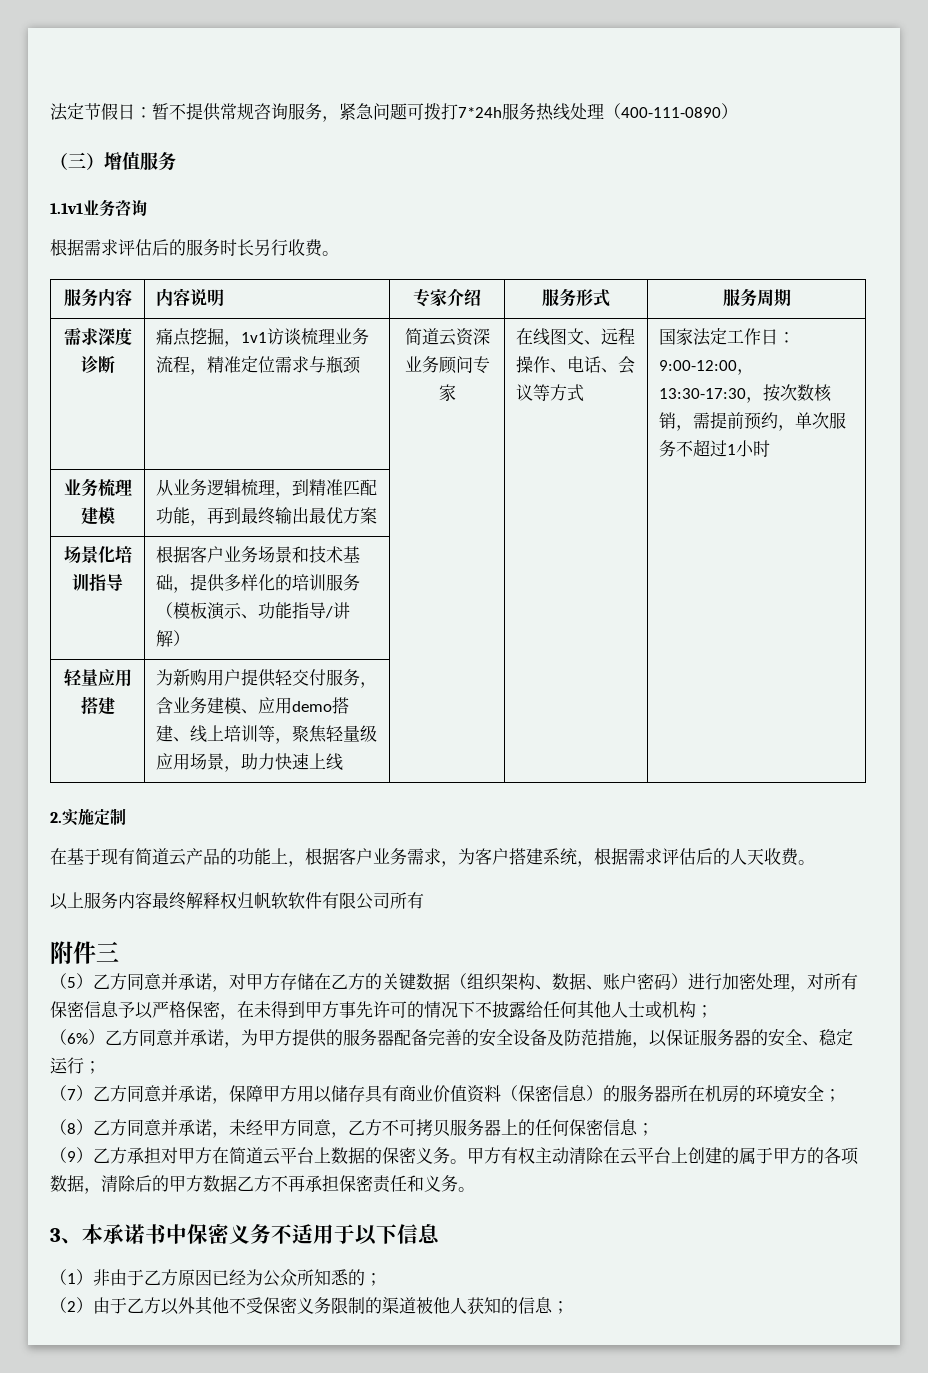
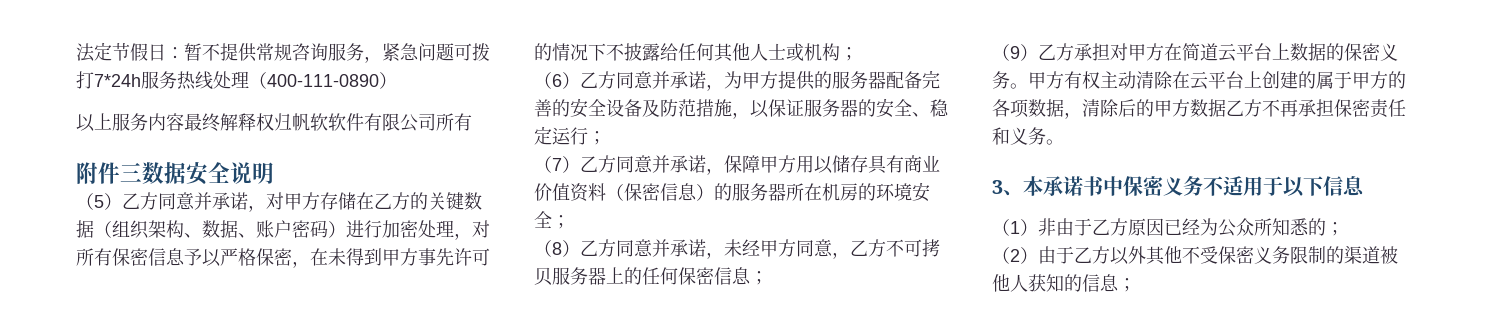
- （三）增值服务
- 1.1v1业务咨询
- 根据需求评估后的服务时长另行收费。
- 服务内容 | 内容说明 | 专家介绍 | 服务形式 | 服务周期
- 需求深度诊断 | 痛点挖掘，1v1访谈梳理业务流程，精准定位需求与瓶颈 | 简道云资深业务顾问专家 | 在线图文、远程操作、电话、会议等方式 | 国家法定工作日：9:00-12:00，13:30-17:30，按次数核销，需提前预约，单次服务不超过1小时
- 业务梳理建模 | 从业务逻辑梳理，到精准匹配功能，再到最终输出最优方案 | | |
- 场景化培训指导 | 根据客户业务场景和技术基础，提供多样化的培训服务（模板演示、功能指导/讲解） | | |
- 轻量应用搭建 | 为新购用户提供轻交付服务，含业务建模、应用demo搭建、线上培训等，聚焦轻量级应用场景，助力快速上线 | | |
- 2.实施定制
- 在基于现有简道云产品的功能上，根据客户业务需求，为客户搭建系统，根据需求评估后的人天收费。
- 附件三
+ 附件三数据安全说明
- （6%）乙方同意并承诺，为甲方提供的服务器配备完善的安全设备及防范措施，以保证服务器的安全、稳定运行；
+ （6）乙方同意并承诺，为甲方提供的服务器配备完善的安全设备及防范措施，以保证服务器的安全、稳定运行；

